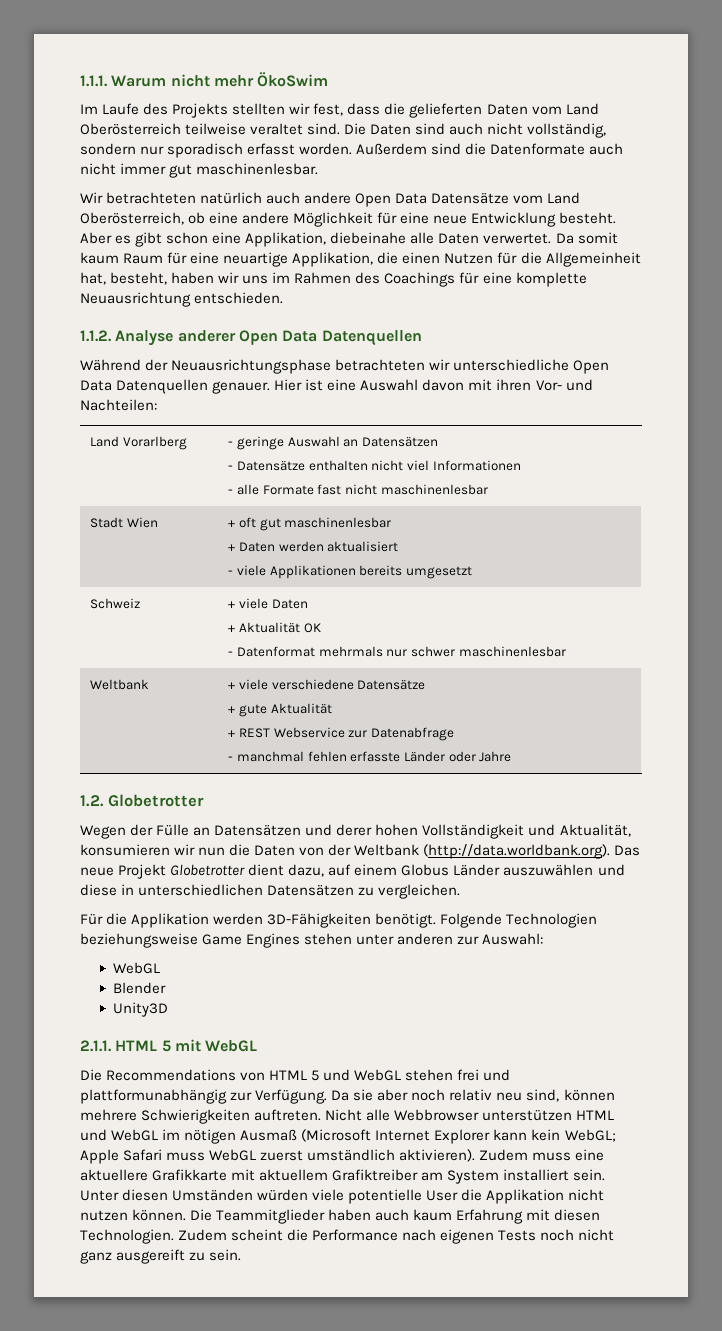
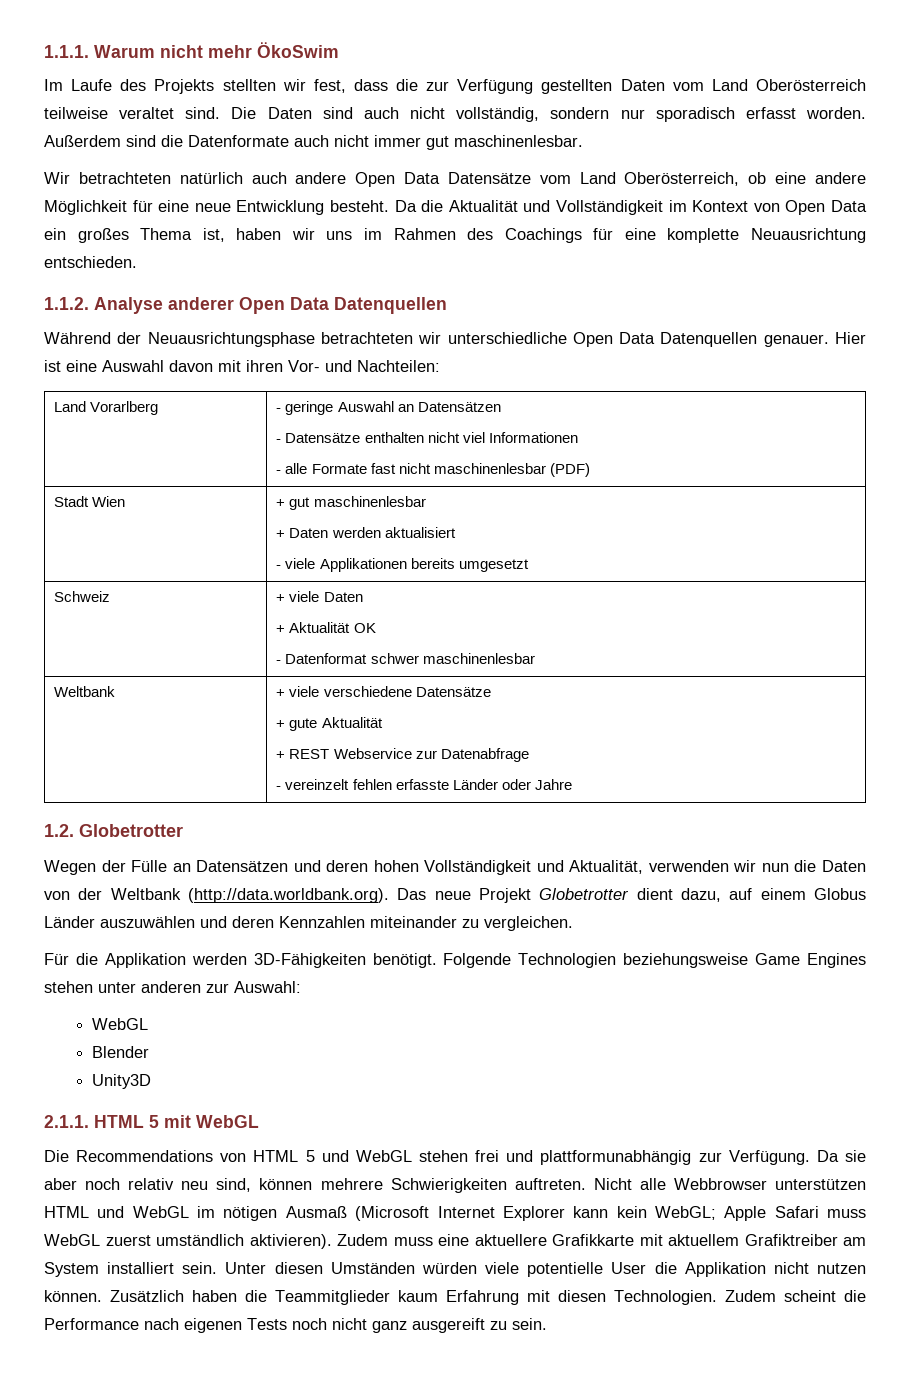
- Im Laufe des Projekts stellten wir fest, dass die gelieferten Daten vom Land Oberösterreich teilweise veraltet sind.
+ Im Laufe des Projekts stellten wir fest, dass die zur Verfügung gestellten Daten vom Land Oberösterreich teilweise veraltet sind.
- Aber es gibt schon eine Applikation, diebeinahe alle Daten verwertet. Da somit kaum Raum für eine neuartige Applikation, die einen Nutzen für die Allgemeinheit hat, besteht, haben wir uns im Rahmen des Coachings für eine komplette Neuausrichtung entschieden.
+ Da die Aktualität und Vollständigkeit im Kontext von Open Data ein großes Thema ist, haben wir uns im Rahmen des Coachings für eine komplette Neuausrichtung entschieden.
  Land Vorarlberg | - geringe Auswahl an Datensätzen
  - Datensätze enthalten nicht viel Informationen
- - alle Formate fast nicht maschinenlesbar
+ - alle Formate fast nicht maschinenlesbar (PDF)
- Stadt Wien | + oft gut maschinenlesbar
+ Stadt Wien | + gut maschinenlesbar
  Schweiz | + viele Daten
  + Aktualität OK
- - Datenformat mehrmals nur schwer maschinenlesbar
+ - Datenformat schwer maschinenlesbar
  Weltbank | + viele verschiedene Datensätze
  + gute Aktualität
  + REST Webservice zur Datenabfrage
- - manchmal fehlen erfasste Länder oder Jahre
+ - vereinzelt fehlen erfasste Länder oder Jahre
- Wegen der Fülle an Datensätzen und derer hohen Vollständigkeit und Aktualität, konsumieren wir nun die Daten von der Weltbank (http://data.worldbank.org). Das neue Projekt Globetrotter dient dazu, auf einem Globus Länder auszuwählen und diese in unterschiedlichen Datensätzen zu vergleichen.
+ Wegen der Fülle an Datensätzen und deren hohen Vollständigkeit und Aktualität, verwenden wir nun die Daten von der Weltbank (http://data.worldbank.org). Das neue Projekt Globetrotter dient dazu, auf einem Globus Länder auszuwählen und deren Kennzahlen miteinander zu vergleichen.
- Die Teammitglieder haben auch kaum Erfahrung mit diesen Technologien.
+ Zusätzlich haben die Teammitglieder kaum Erfahrung mit diesen Technologien.

